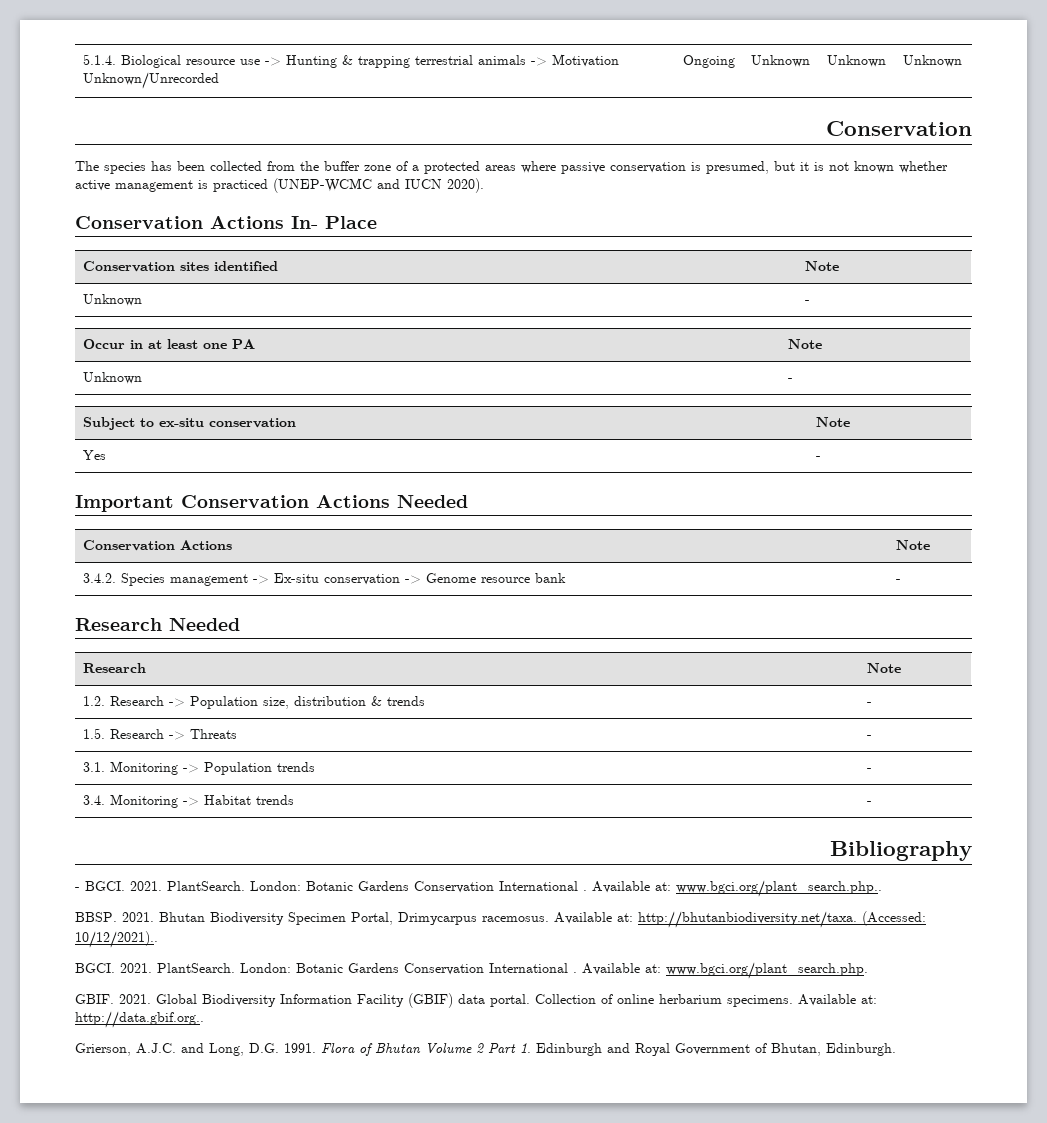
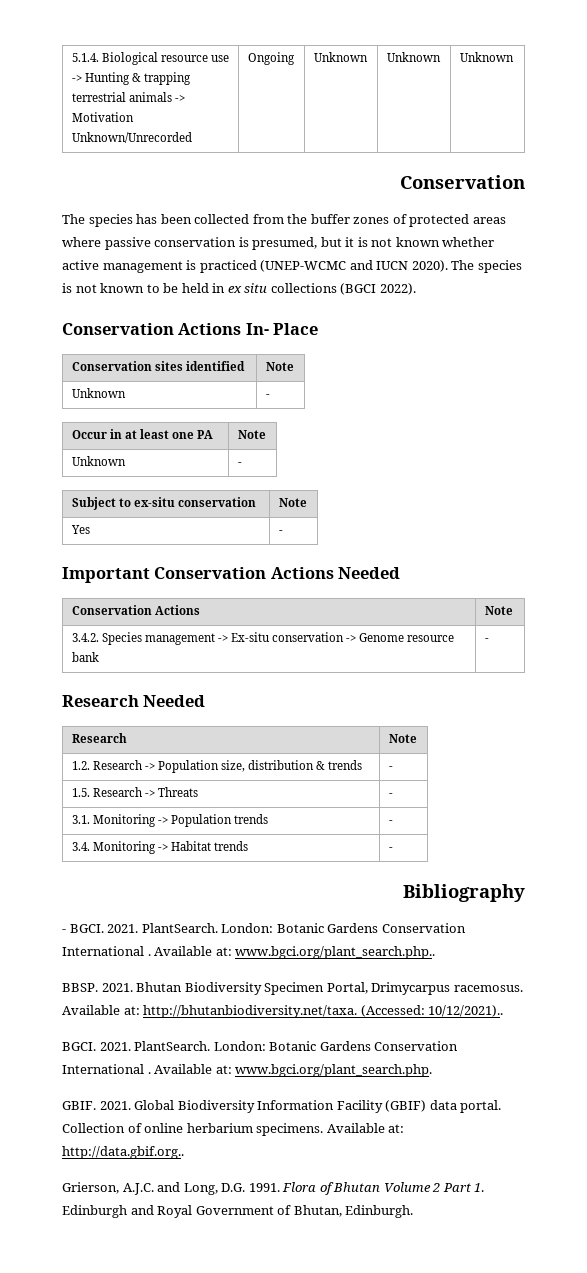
- The species has been collected from the buffer zone of a protected areas where passive conservation is presumed, but it is not known whether active management is practiced (UNEP-WCMC and IUCN 2020).
+ The species has been collected from the buffer zones of protected areas where passive conservation is presumed, but it is not known whether active management is practiced (UNEP-WCMC and IUCN 2020). The species is not known to be held in ex situ collections (BGCI 2022).

